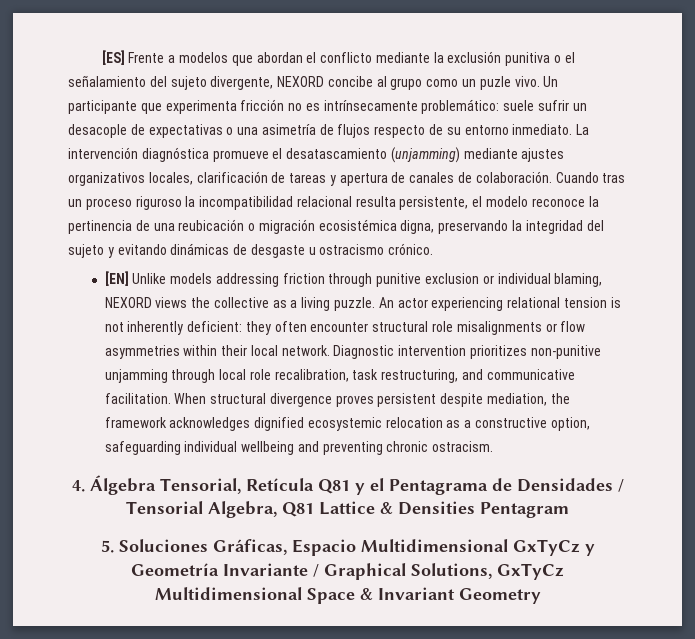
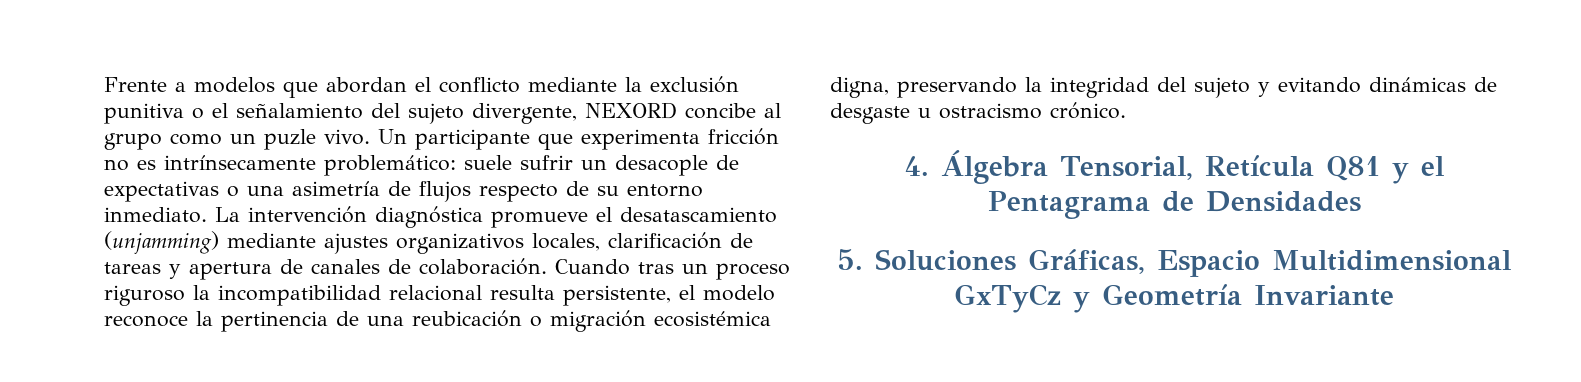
- [ES] Frente a modelos que abordan el conflicto mediante la exclusión punitiva o el señalamiento del sujeto divergente, NEXORD concibe al grupo como un puzle vivo.
+ Frente a modelos que abordan el conflicto mediante la exclusión punitiva o el señalamiento del sujeto divergente, NEXORD concibe al grupo como un puzle vivo.
- [EN] Unlike models addressing friction through punitive exclusion or individual blaming, NEXORD views the collective as a living puzzle. An actor experiencing relational tension is not inherently deficient: they often encounter structural role misalignments or flow asymmetries within their local network. Diagnostic intervention prioritizes non-punitive unjamming through local role recalibration, task restructuring, and communicative facilitation. When structural divergence proves persistent despite mediation, the framework acknowledges dignified ecosystemic relocation as a constructive option, safeguarding individual wellbeing and preventing chronic ostracism.
- 4. Álgebra Tensorial, Retícula Q81 y el Pentagrama de Densidades / Tensorial Algebra, Q81 Lattice & Densities Pentagram
+ 4. Álgebra Tensorial, Retícula Q81 y el Pentagrama de Densidades
- 5. Soluciones Gráficas, Espacio Multidimensional GxTyCz y Geometría Invariante / Graphical Solutions, GxTyCz Multidimensional Space & Invariant Geometry
+ 5. Soluciones Gráficas, Espacio Multidimensional GxTyCz y Geometría Invariante

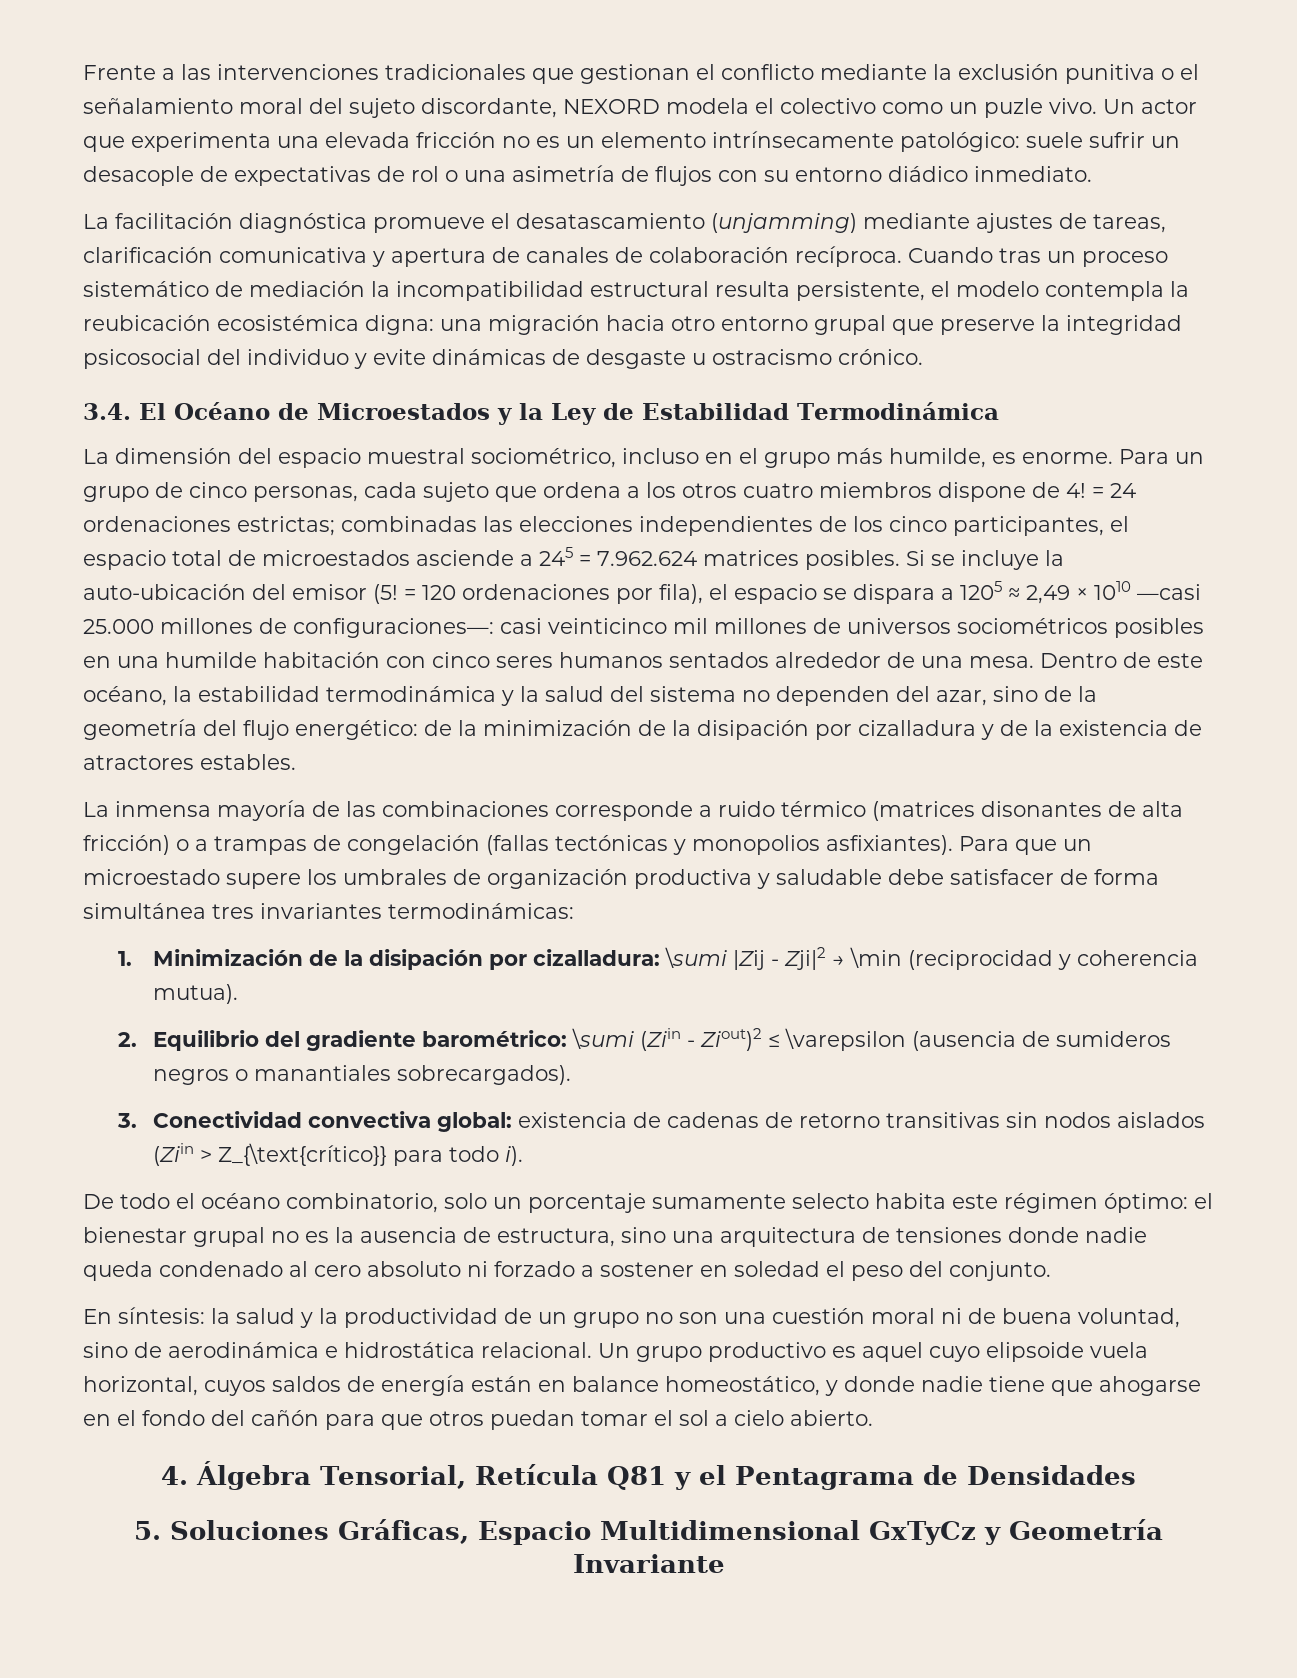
- Frente a modelos que abordan el conflicto mediante la exclusión punitiva o el señalamiento del sujeto divergente, NEXORD concibe al grupo como un puzle vivo.
+ Frente a las intervenciones tradicionales que gestionan el conflicto mediante la exclusión punitiva o el señalamiento moral del sujeto discordante, NEXORD modela el colectivo como un puzle vivo.
- Un participante que experimenta fricción no es intrínsecamente problemático: suele sufrir un desacople de expectativas o una asimetría de flujos respecto de su entorno inmediato. La intervención diagnóstica promueve el desatascamiento (unjamming) mediante ajustes organizativos locales, clarificación de tareas y apertura de canales de colaboración.
+ Un actor que experimenta una elevada fricción no es un elemento intrínsecamente patológico: suele sufrir un desacople de expectativas de rol o una asimetría de flujos con su entorno diádico inmediato.
+ La facilitación diagnóstica promueve el desatascamiento (unjamming) mediante ajustes de tareas, clarificación comunicativa y apertura de canales de colaboración recíproca.
- Cuando tras un proceso riguroso la incompatibilidad relacional resulta persistente, el modelo reconoce la pertinencia de una reubicación o migración ecosistémica digna, preservando la integridad del sujeto y evitando dinámicas de desgaste u ostracismo crónico.
+ Cuando tras un proceso sistemático de mediación la incompatibilidad estructural resulta persistente, el modelo contempla la reubicación ecosistémica digna: una migración hacia otro entorno grupal que preserve la integridad psicosocial del individuo y evite dinámicas de desgaste u ostracismo crónico.
+ 3.4. El Océano de Microestados y la Ley de Estabilidad Termodinámica
+ La dimensión del espacio muestral sociométrico, incluso en el grupo más humilde, es enorme. Para un grupo de cinco personas, cada sujeto que ordena a los otros cuatro miembros dispone de 4! = 24 ordenaciones estrictas; combinadas las elecciones independientes de los cinco participantes, el espacio total de microestados asciende a 245 = 7.962.624 matrices posibles. Si se incluye la auto-ubicación del emisor (5! = 120 ordenaciones por fila), el espacio se dispara a 1205 ≈ 2,49 × 1010 —casi 25.000 millones de configuraciones—: casi veinticinco mil millones de universos sociométricos posibles en una humilde habitación con cinco seres humanos sentados alrededor de una mesa. Dentro de este océano, la estabilidad termodinámica y la salud del sistema no dependen del azar, sino de la geometría del flujo energético: de la minimización de la disipación por cizalladura y de la existencia de atractores estables.
+ La inmensa mayoría de las combinaciones corresponde a ruido térmico (matrices disonantes de alta fricción) o a trampas de congelación (fallas tectónicas y monopolios asfixiantes). Para que un microestado supere los umbrales de organización productiva y saludable debe satisfacer de forma simultánea tres invariantes termodinámicas:
+ 1. Minimización de la disipación por cizalladura: \sumi |Zij - Zji|2 → \min (reciprocidad y coherencia mutua).
+ 2. Equilibrio del gradiente barométrico: \sumi (Ziin - Ziout)2 ≤ \varepsilon (ausencia de sumideros negros o manantiales sobrecargados).
+ 3. Conectividad convectiva global: existencia de cadenas de retorno transitivas sin nodos aislados (Ziin > Z_{\text{crítico}} para todo i).
+ De todo el océano combinatorio, solo un porcentaje sumamente selecto habita este régimen óptimo: el bienestar grupal no es la ausencia de estructura, sino una arquitectura de tensiones donde nadie queda condenado al cero absoluto ni forzado a sostener en soledad el peso del conjunto.
+ En síntesis: la salud y la productividad de un grupo no son una cuestión moral ni de buena voluntad, sino de aerodinámica e hidrostática relacional. Un grupo productivo es aquel cuyo elipsoide vuela horizontal, cuyos saldos de energía están en balance homeostático, y donde nadie tiene que ahogarse en el fondo del cañón para que otros puedan tomar el sol a cielo abierto.

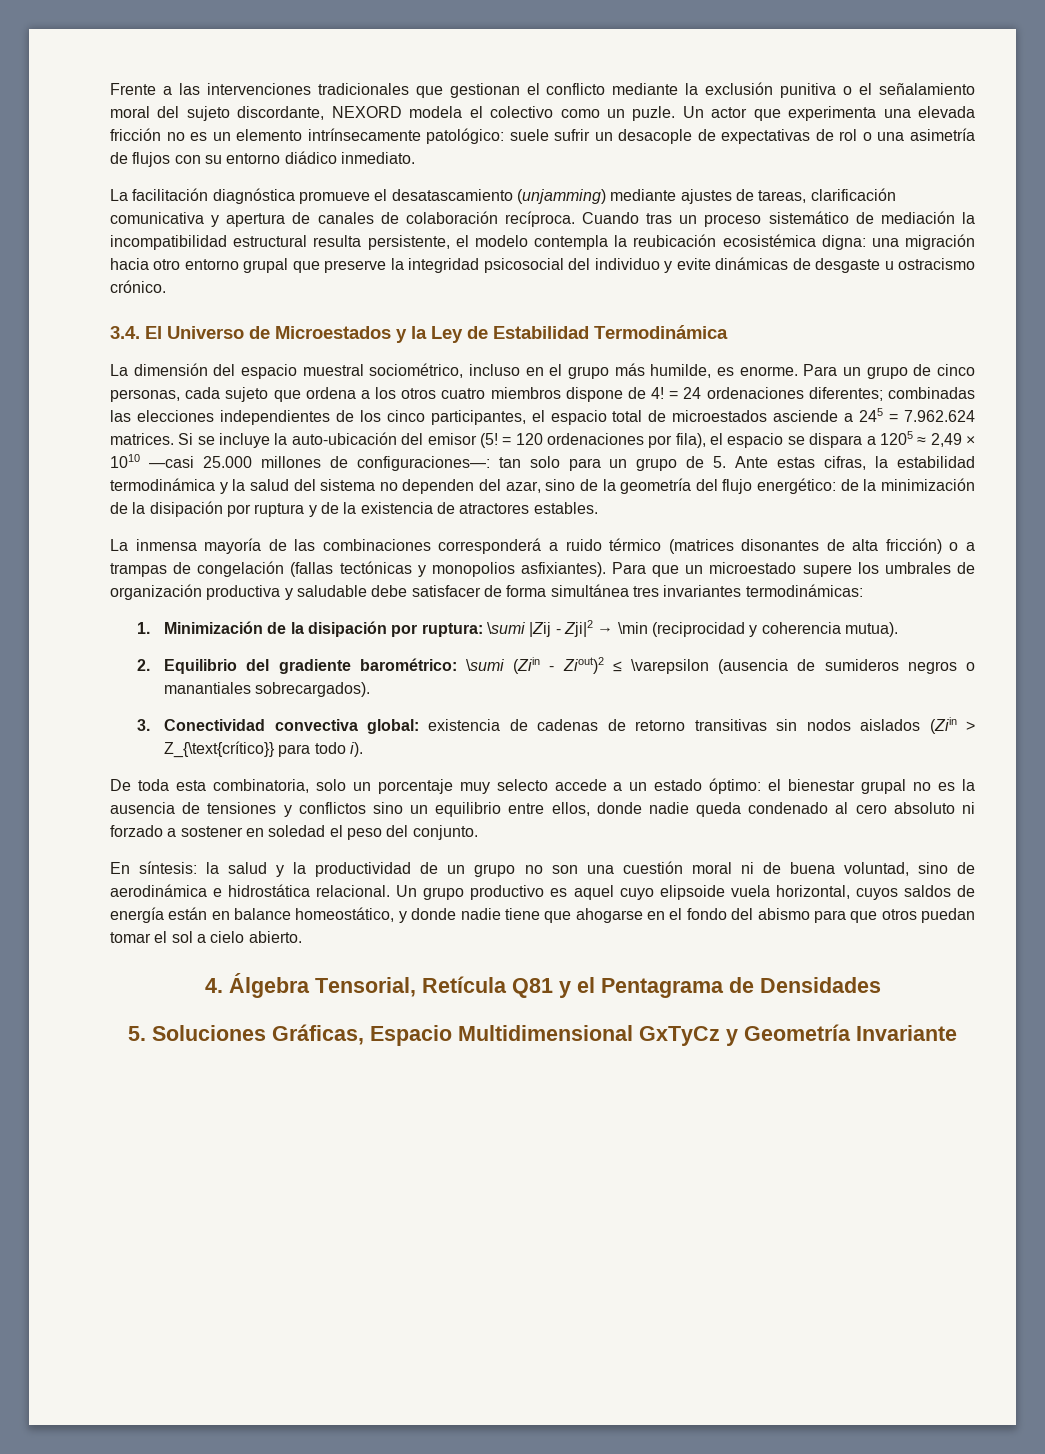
- Frente a las intervenciones tradicionales que gestionan el conflicto mediante la exclusión punitiva o el señalamiento moral del sujeto discordante, NEXORD modela el colectivo como un puzle vivo.
+ Frente a las intervenciones tradicionales que gestionan el conflicto mediante la exclusión punitiva o el señalamiento moral del sujeto discordante, NEXORD modela el colectivo como un puzle.
- 3.4. El Océano de Microestados y la Ley de Estabilidad Termodinámica
+ 3.4. El Universo de Microestados y la Ley de Estabilidad Termodinámica
- = 24 ordenaciones estrictas; combinadas las elecciones independientes de los cinco participantes, el espacio total de microestados asciende a 245 = 7.962.624 matrices posibles.
+ = 24 ordenaciones diferentes; combinadas las elecciones independientes de los cinco participantes, el espacio total de microestados asciende a 245 = 7.962.624 matrices.
- = 120 ordenaciones por fila), el espacio se dispara a 1205 ≈ 2,49 × 1010 —casi 25.000 millones de configuraciones—: casi veinticinco mil millones de universos sociométricos posibles en una humilde habitación con cinco seres humanos sentados alrededor de una mesa. Dentro de este océano, la estabilidad termodinámica y la salud del sistema no dependen del azar, sino de la geometría del flujo energético: de la minimización de la disipación por cizalladura y de la existencia de atractores estables.
+ = 120 ordenaciones por fila), el espacio se dispara a 1205 ≈ 2,49 × 1010 —casi 25.000 millones de configuraciones—: tan solo para un grupo de 5. Ante estas cifras, la estabilidad termodinámica y la salud del sistema no dependen del azar, sino de la geometría del flujo energético: de la minimización de la disipación por ruptura y de la existencia de atractores estables.
- La inmensa mayoría de las combinaciones corresponde a ruido térmico (matrices disonantes de alta fricción) o a trampas de congelación (fallas tectónicas y monopolios asfixiantes).
+ La inmensa mayoría de las combinaciones corresponderá a ruido térmico (matrices disonantes de alta fricción) o a trampas de congelación (fallas tectónicas y monopolios asfixiantes).
- 1. Minimización de la disipación por cizalladura: \sumi |Zij - Zji|2 → \min (reciprocidad y coherencia mutua).
+ 1. Minimización de la disipación por ruptura: \sumi |Zij - Zji|2 → \min (reciprocidad y coherencia mutua).
- De todo el océano combinatorio, solo un porcentaje sumamente selecto habita este régimen óptimo: el bienestar grupal no es la ausencia de estructura, sino una arquitectura de tensiones donde nadie queda condenado al cero absoluto ni forzado a sostener en soledad el peso del conjunto.
+ De toda esta combinatoria, solo un porcentaje muy selecto accede a un estado óptimo: el bienestar grupal no es la ausencia de tensiones y conflictos sino un equilibrio entre ellos, donde nadie queda condenado al cero absoluto ni forzado a sostener en soledad el peso del conjunto.
- Un grupo productivo es aquel cuyo elipsoide vuela horizontal, cuyos saldos de energía están en balance homeostático, y donde nadie tiene que ahogarse en el fondo del cañón para que otros puedan tomar el sol a cielo abierto.
+ Un grupo productivo es aquel cuyo elipsoide vuela horizontal, cuyos saldos de energía están en balance homeostático, y donde nadie tiene que ahogarse en el fondo del abismo para que otros puedan tomar el sol a cielo abierto.

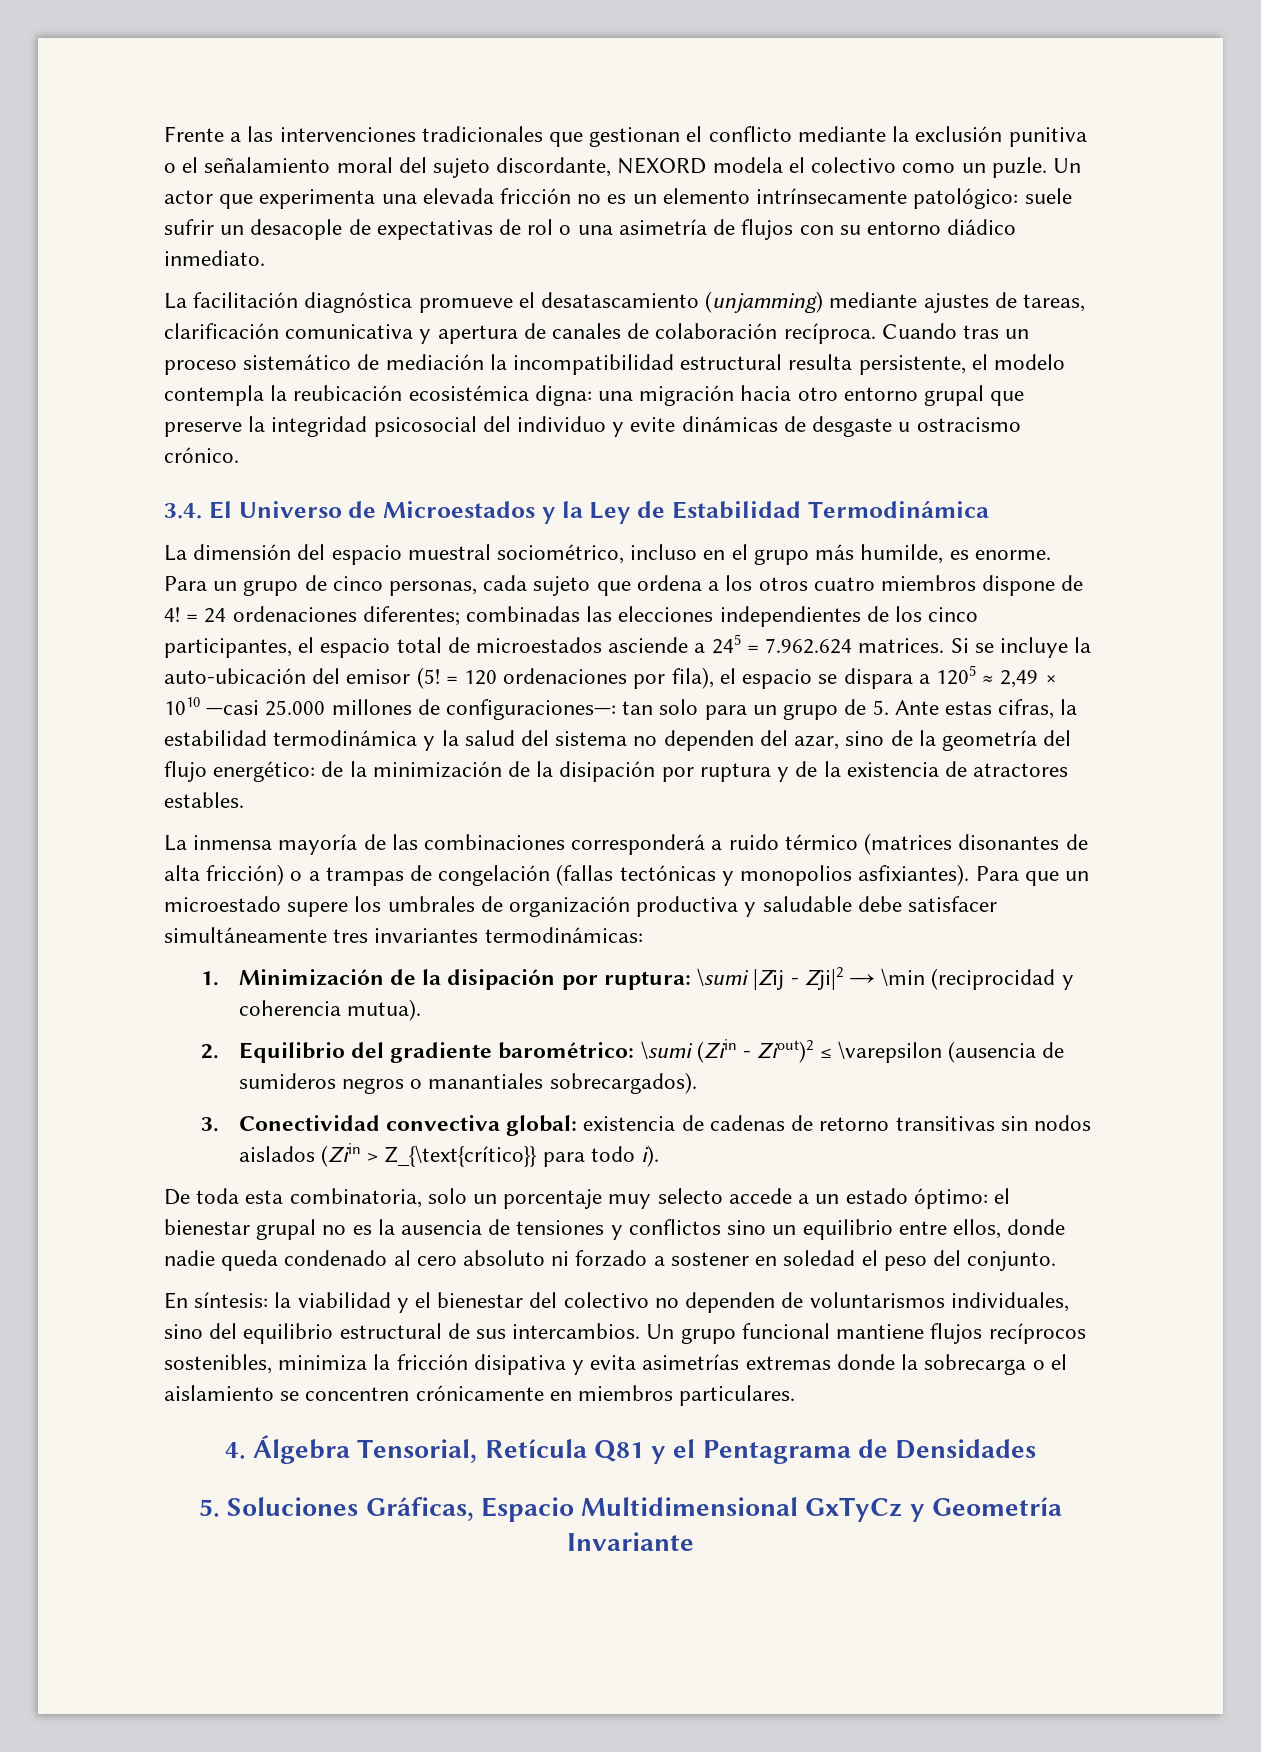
- Para que un microestado supere los umbrales de organización productiva y saludable debe satisfacer de forma simultánea tres invariantes termodinámicas:
+ Para que un microestado supere los umbrales de organización productiva y saludable debe satisfacer simultáneamente tres invariantes termodinámicas:
- En síntesis: la salud y la productividad de un grupo no son una cuestión moral ni de buena voluntad, sino de aerodinámica e hidrostática relacional. Un grupo productivo es aquel cuyo elipsoide vuela horizontal, cuyos saldos de energía están en balance homeostático, y donde nadie tiene que ahogarse en el fondo del abismo para que otros puedan tomar el sol a cielo abierto.
+ En síntesis: la viabilidad y el bienestar del colectivo no dependen de voluntarismos individuales, sino del equilibrio estructural de sus intercambios. Un grupo funcional mantiene flujos recíprocos sostenibles, minimiza la fricción disipativa y evita asimetrías extremas donde la sobrecarga o el aislamiento se concentren crónicamente en miembros particulares.

